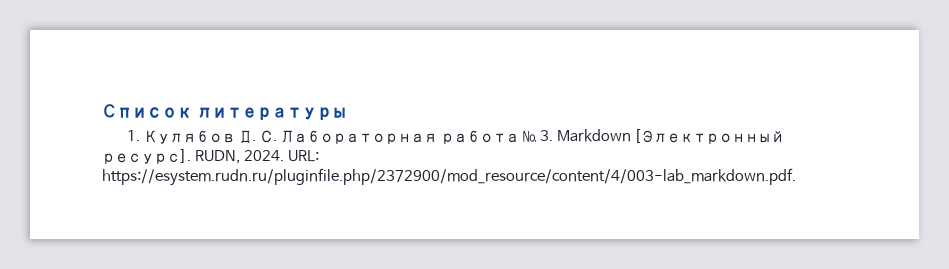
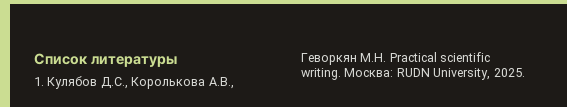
- 1. Кулябов Д. С. Лабораторная работа № 3. Markdown [Электронный ресурс]. RUDN, 2024. URL: https://esystem.rudn.ru/pluginfile.php/2372900/mod_resource/content/4/003-lab_markdown.pdf.
+ 1. Кулябов Д.С., Королькова А.В., Геворкян М.Н. Practical scientific writing. Москва: RUDN University, 2025.

